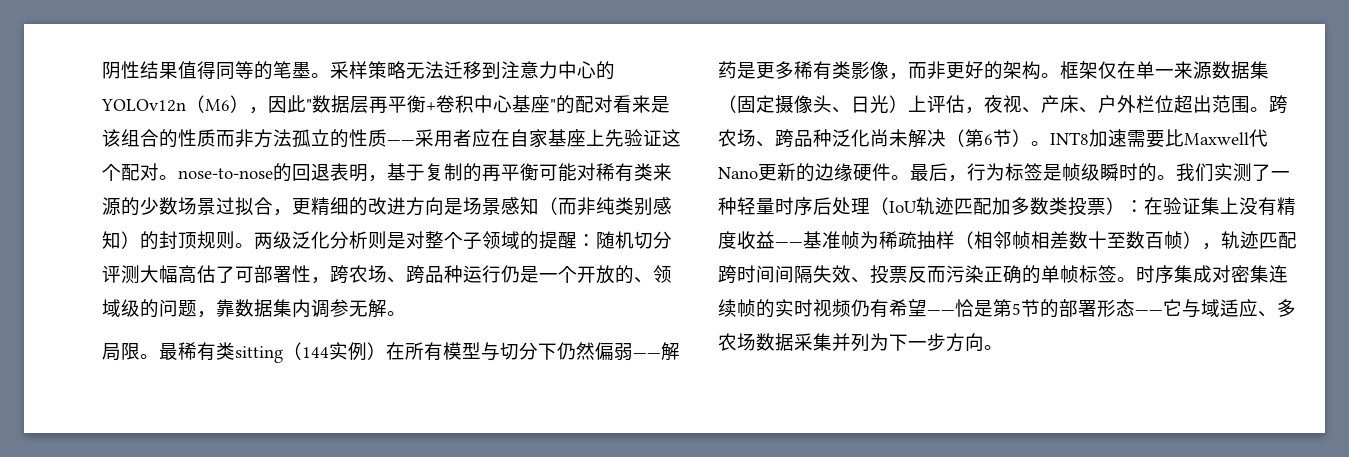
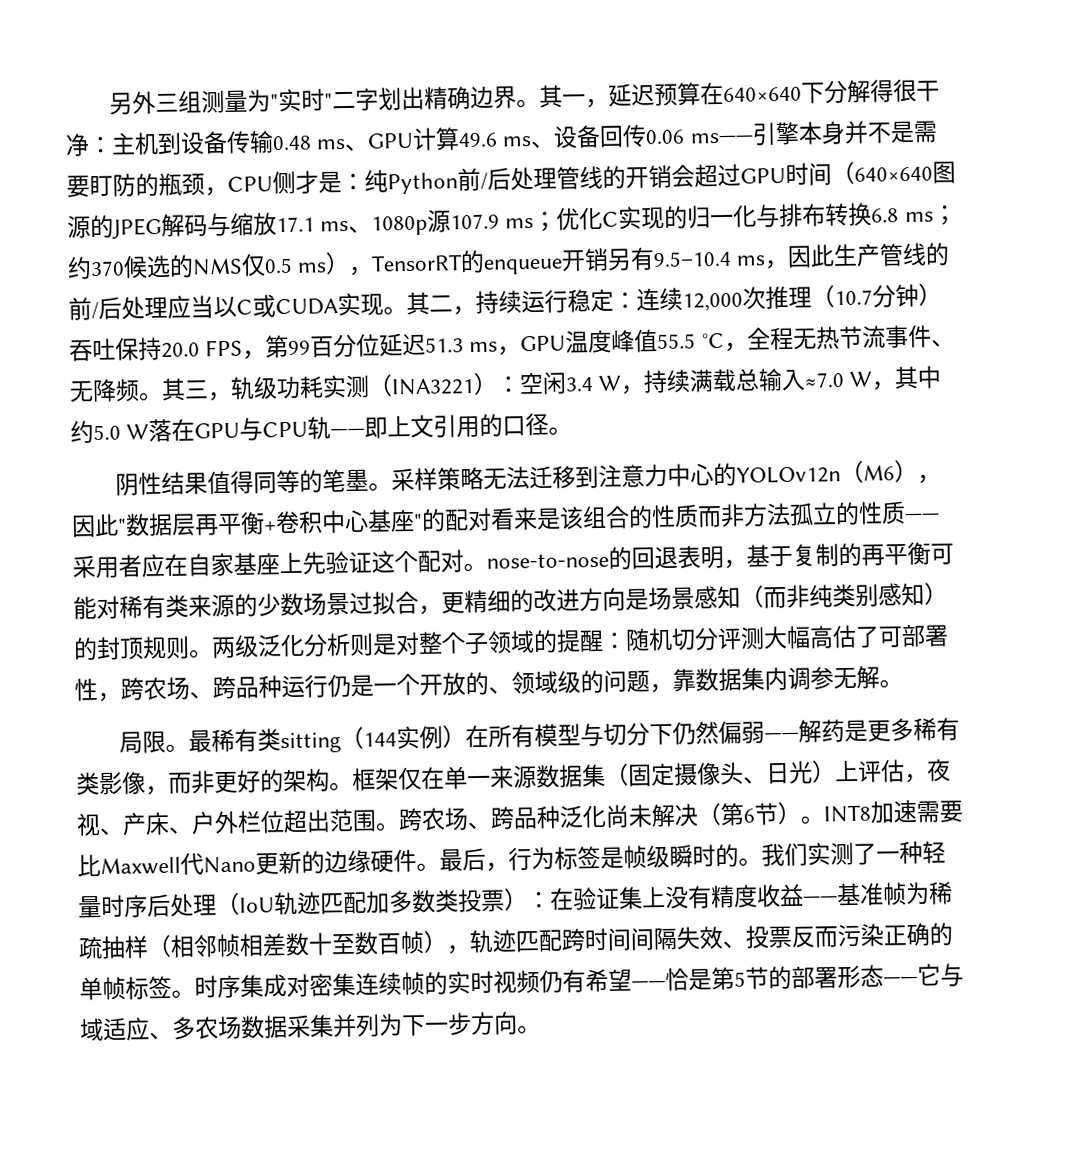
+ 另外三组测量为"实时"二字划出精确边界。其一，延迟预算在640×640下分解得很干净：主机到设备传输0.48 ms、GPU计算49.6 ms、设备回传0.06 ms——引擎本身并不是需要盯防的瓶颈，CPU侧才是：纯Python前/后处理管线的开销会超过GPU时间（640×640图源的JPEG解码与缩放17.1 ms、1080p源107.9 ms；优化C实现的归一化与排布转换6.8 ms；约370候选的NMS仅0.5 ms），TensorRT的enqueue开销另有9.5–10.4 ms，因此生产管线的前/后处理应当以C或CUDA实现。其二，持续运行稳定：连续12,000次推理（10.7分钟）吞吐保持20.0 FPS，第99百分位延迟51.3 ms，GPU温度峰值55.5 °C，全程无热节流事件、无降频。其三，轨级功耗实测（INA3221）：空闲3.4 W，持续满载总输入≈7.0 W，其中约5.0 W落在GPU与CPU轨——即上文引用的口径。

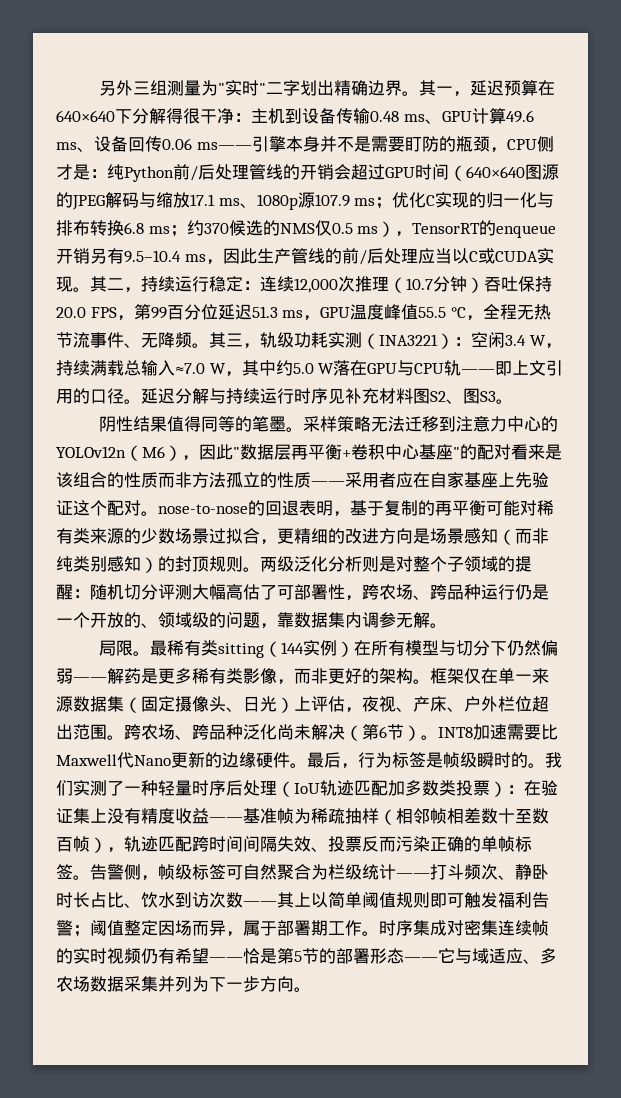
+ 延迟分解与持续运行时序见补充材料图S2、图S3。
+ 告警侧，帧级标签可自然聚合为栏级统计——打斗频次、静卧时长占比、饮水到访次数——其上以简单阈值规则即可触发福利告警；阈值整定因场而异，属于部署期工作。

